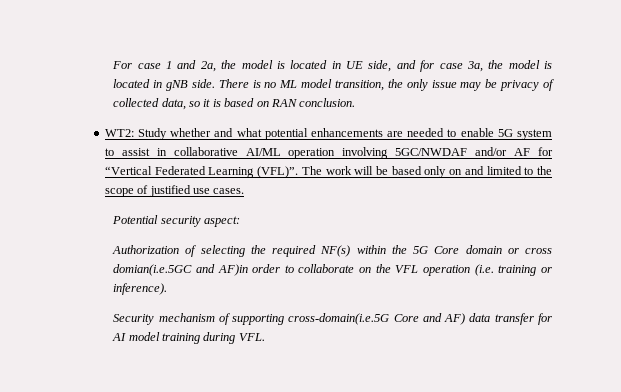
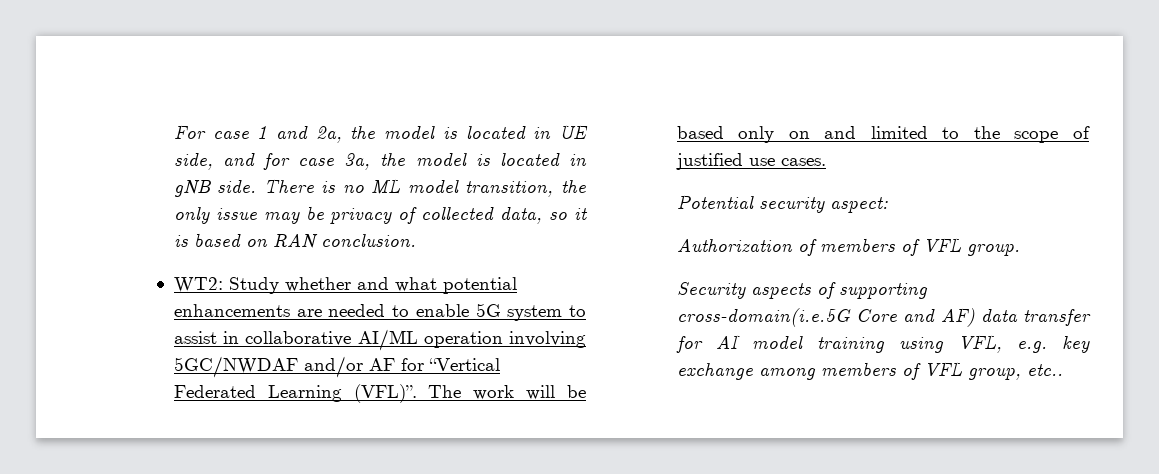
- Authorization of selecting the required NF(s) within the 5G Core domain or cross domian(i.e.5GC and AF)in order to collaborate on the VFL operation (i.e. training or inference).
+ Authorization of members of VFL group.
- Security mechanism of supporting cross-domain(i.e.5G Core and AF) data transfer for AI model training during VFL.
+ Security aspects of supporting cross-domain(i.e.5G Core and AF) data transfer for AI model training using VFL, e.g. key exchange among members of VFL group, etc..

